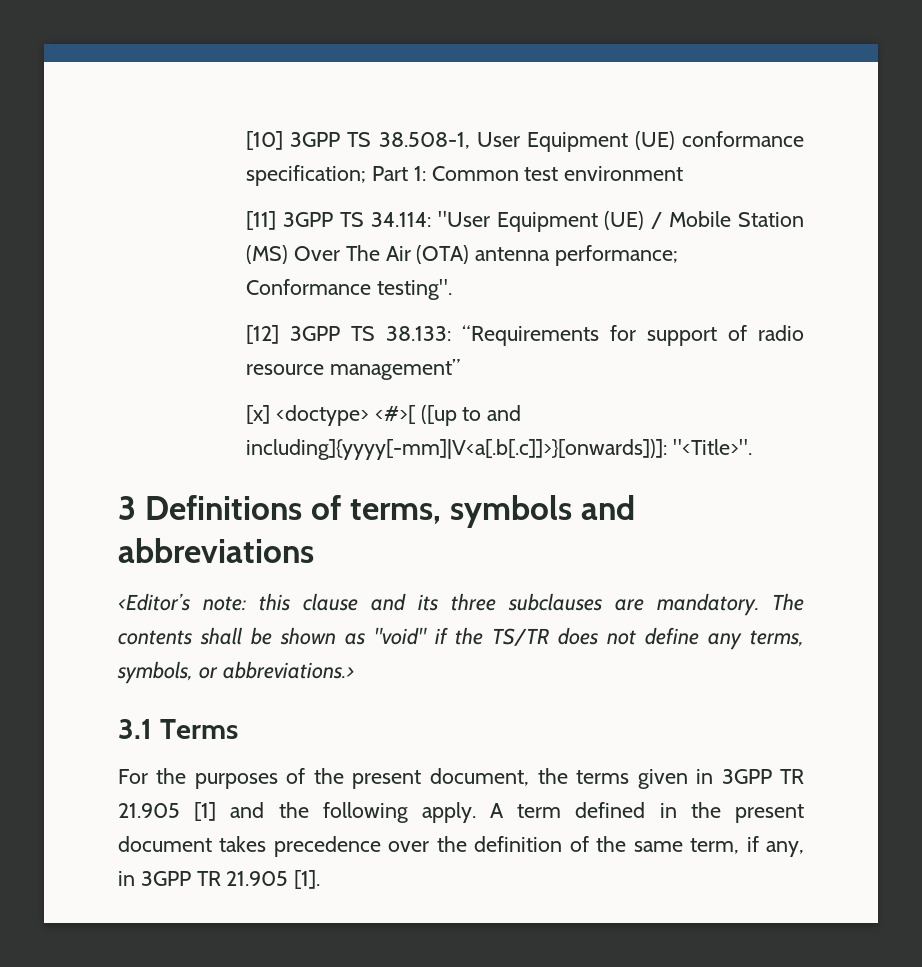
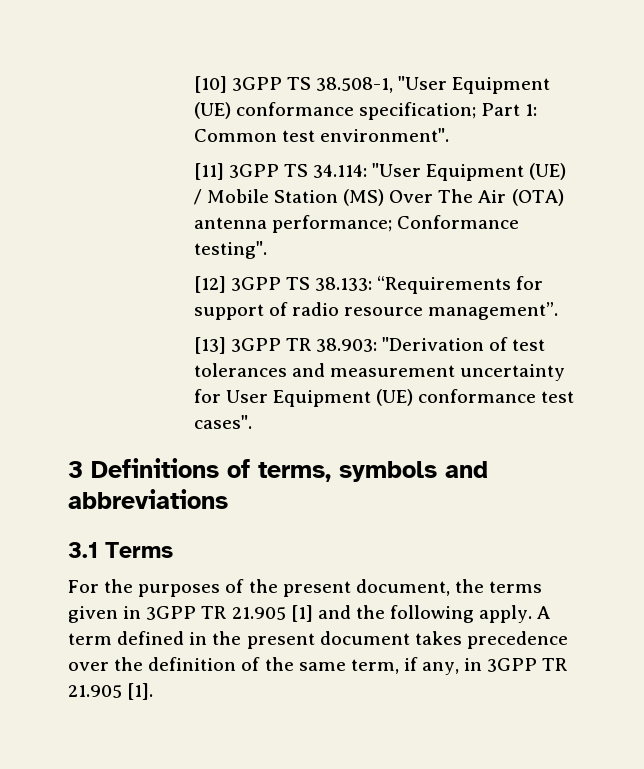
- [10] 3GPP TS 38.508-1, User Equipment (UE) conformance specification; Part 1: Common test environment
+ [10] 3GPP TS 38.508-1, "User Equipment (UE) conformance specification; Part 1: Common test environment".
- [12] 3GPP TS 38.133: “Requirements for support of radio resource management”
- [x] <doctype> <#>[ ([up to and including]{yyyy[-mm]|V<a[.b[.c]]>}[onwards])]: "<Title>".
+ [12] 3GPP TS 38.133: “Requirements for support of radio resource management”.
+ [13] 3GPP TR 38.903: "Derivation of test tolerances and measurement uncertainty for User Equipment (UE) conformance test cases".
- <Editor’s note: this clause and its three subclauses are mandatory. The contents shall be shown as "void" if the TS/TR does not define any terms, symbols, or abbreviations.>

